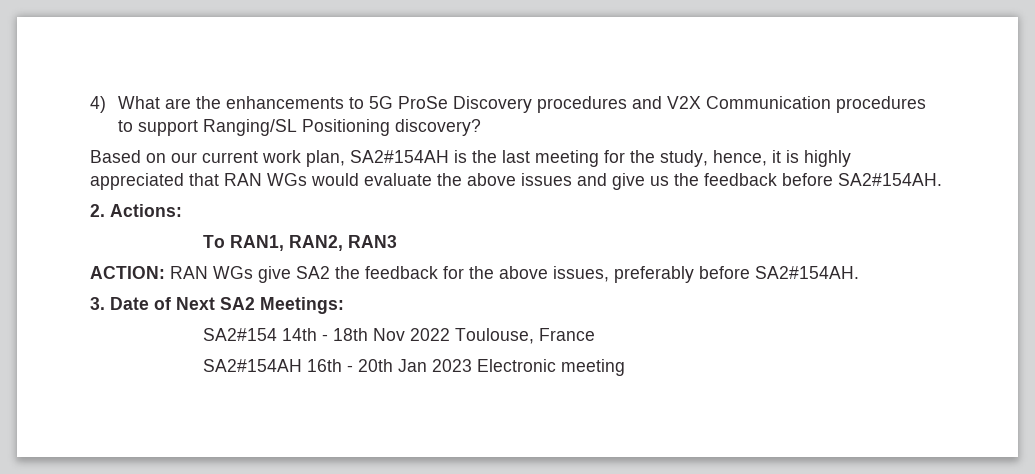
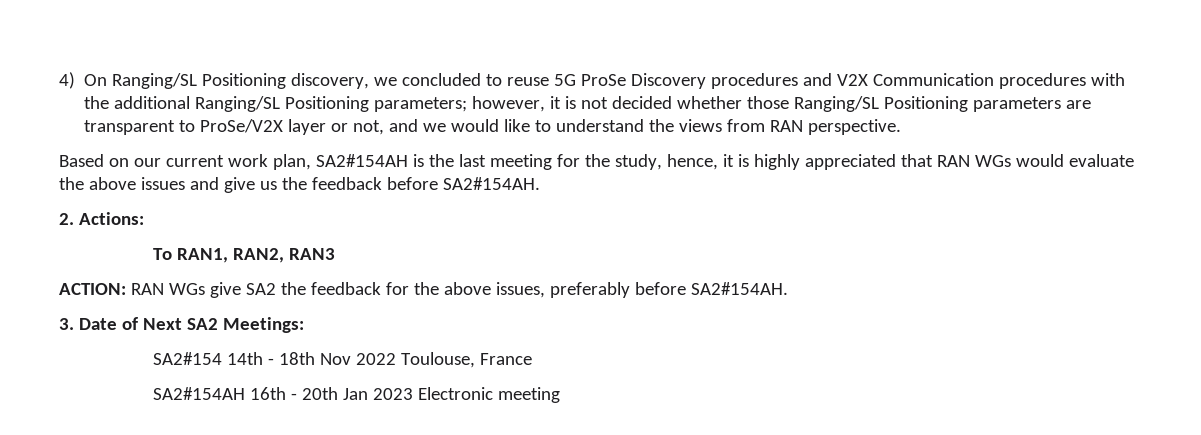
- 4) What are the enhancements to 5G ProSe Discovery procedures and V2X Communication procedures to support Ranging/SL Positioning discovery?
+ 4) On Ranging/SL Positioning discovery, we concluded to reuse 5G ProSe Discovery procedures and V2X Communication procedures with the additional Ranging/SL Positioning parameters; however, it is not decided whether those Ranging/SL Positioning parameters are transparent to ProSe/V2X layer or not, and we would like to understand the views from RAN perspective.

